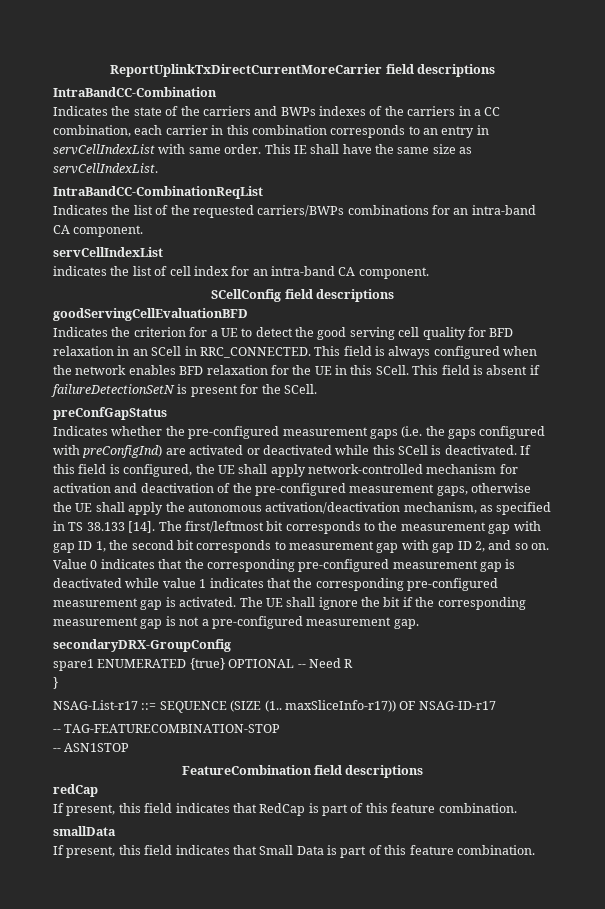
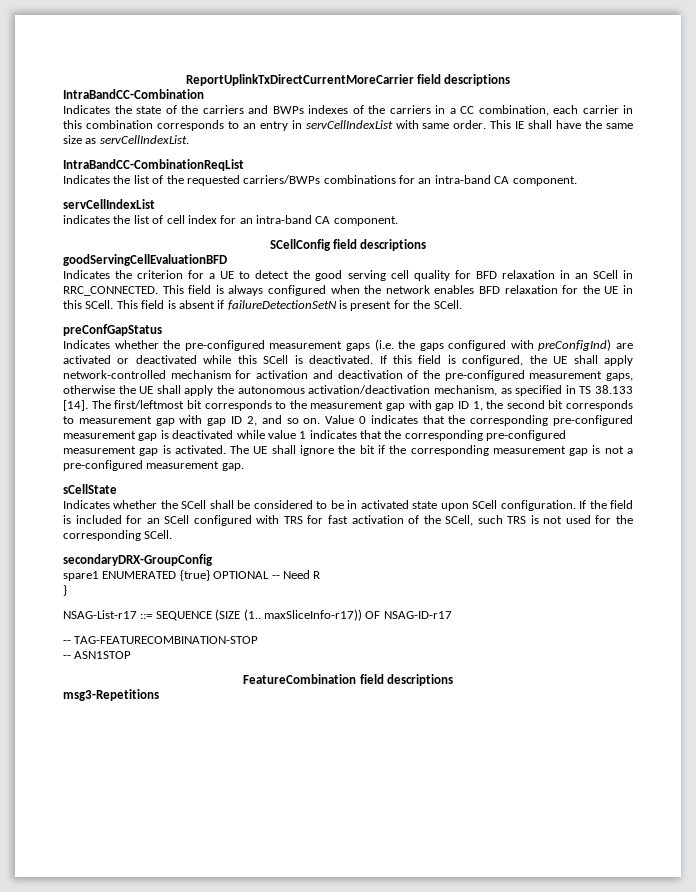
+ sCellState
+ Indicates whether the SCell shall be considered to be in activated state upon SCell configuration. If the field is included for an SCell configured with TRS for fast activation of the SCell, such TRS is not used for the corresponding SCell.
- redCap
- If present, this field indicates that RedCap is part of this feature combination.
- smallData
- If present, this field indicates that Small Data is part of this feature combination.
+ msg3-Repetitions

